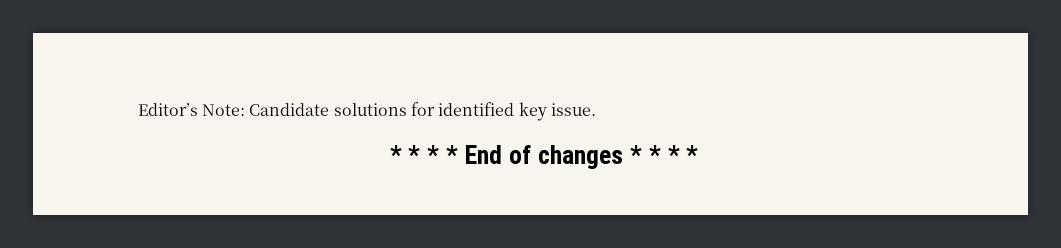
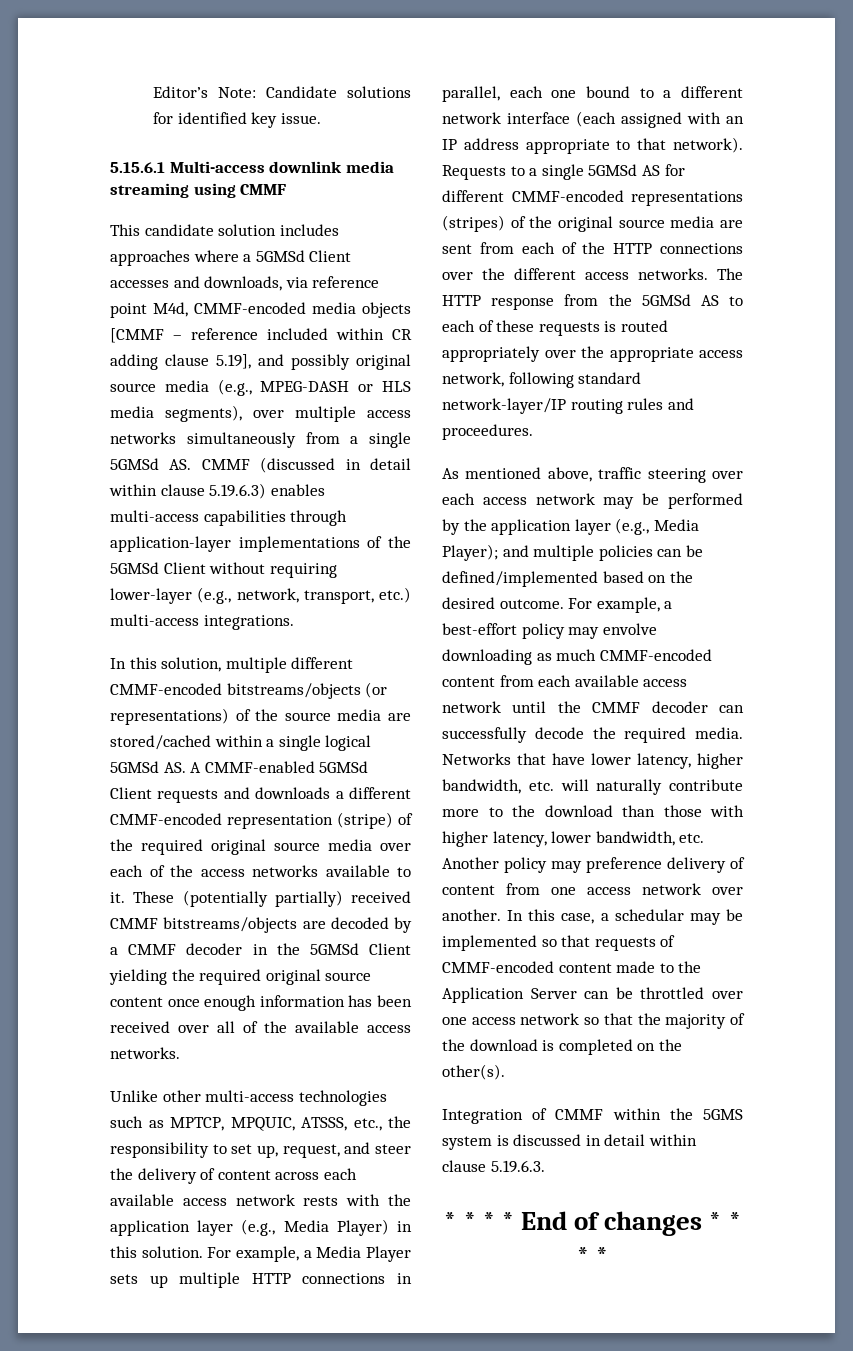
+ 5.15.6.1 Multi-access downlink media streaming using CMMF
+ This candidate solution includes approaches where a 5GMSd Client accesses and downloads, via reference point M4d, CMMF-encoded media objects [CMMF – reference included within CR adding clause 5.19], and possibly original source media (e.g., MPEG-DASH or HLS media segments), over multiple access networks simultaneously from a single 5GMSd AS. CMMF (discussed in detail within clause 5.19.6.3) enables multi-access capabilities through application-layer implementations of the 5GMSd Client without requiring lower-layer (e.g., network, transport, etc.) multi-access integrations.
+ In this solution, multiple different CMMF-encoded bitstreams/objects (or representations) of the source media are stored/cached within a single logical 5GMSd AS. A CMMF-enabled 5GMSd Client requests and downloads a different CMMF-encoded representation (stripe) of the required original source media over each of the access networks available to it. These (potentially partially) received CMMF bitstreams/objects are decoded by a CMMF decoder in the 5GMSd Client yielding the required original source content once enough information has been received over all of the available access networks.
+ Unlike other multi-access technologies such as MPTCP, MPQUIC, ATSSS, etc., the responsibility to set up, request, and steer the delivery of content across each available access network rests with the application layer (e.g., Media Player) in this solution. For example, a Media Player sets up multiple HTTP connections in parallel, each one bound to a different network interface (each assigned with an IP address appropriate to that network). Requests to a single 5GMSd AS for different CMMF-encoded representations (stripes) of the original source media are sent from each of the HTTP connections over the different access networks. The HTTP response from the 5GMSd AS to each of these requests is routed appropriately over the appropriate access network, following standard network-layer/IP routing rules and proceedures.
+ As mentioned above, traffic steering over each access network may be performed by the application layer (e.g., Media Player); and multiple policies can be defined/implemented based on the desired outcome. For example, a best-effort policy may envolve downloading as much CMMF-encoded content from each available access network until the CMMF decoder can successfully decode the required media. Networks that have lower latency, higher bandwidth, etc. will naturally contribute more to the download than those with higher latency, lower bandwidth, etc. Another policy may preference delivery of content from one access network over another. In this case, a schedular may be implemented so that requests of CMMF-encoded content made to the Application Server can be throttled over one access network so that the majority of the download is completed on the other(s).
+ Integration of CMMF within the 5GMS system is discussed in detail within clause 5.19.6.3.

